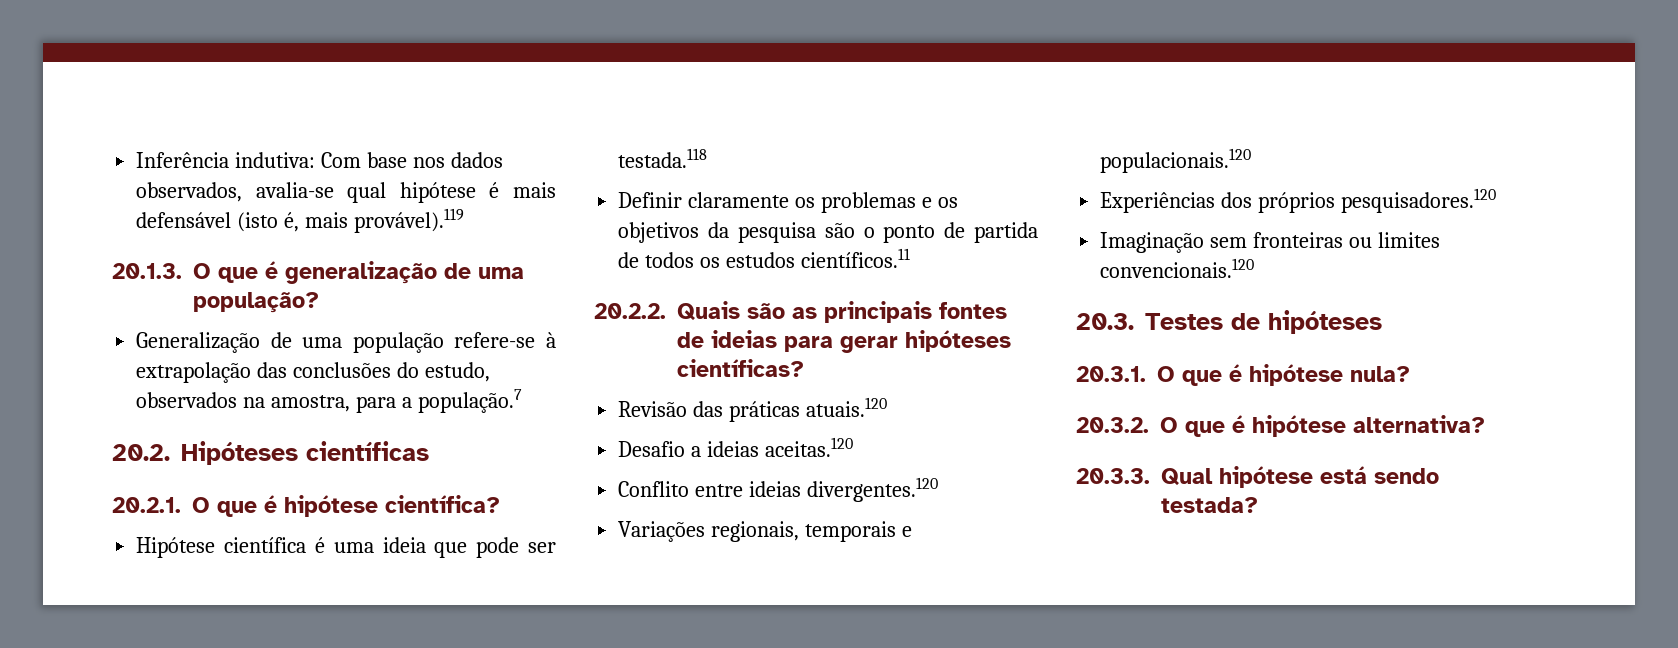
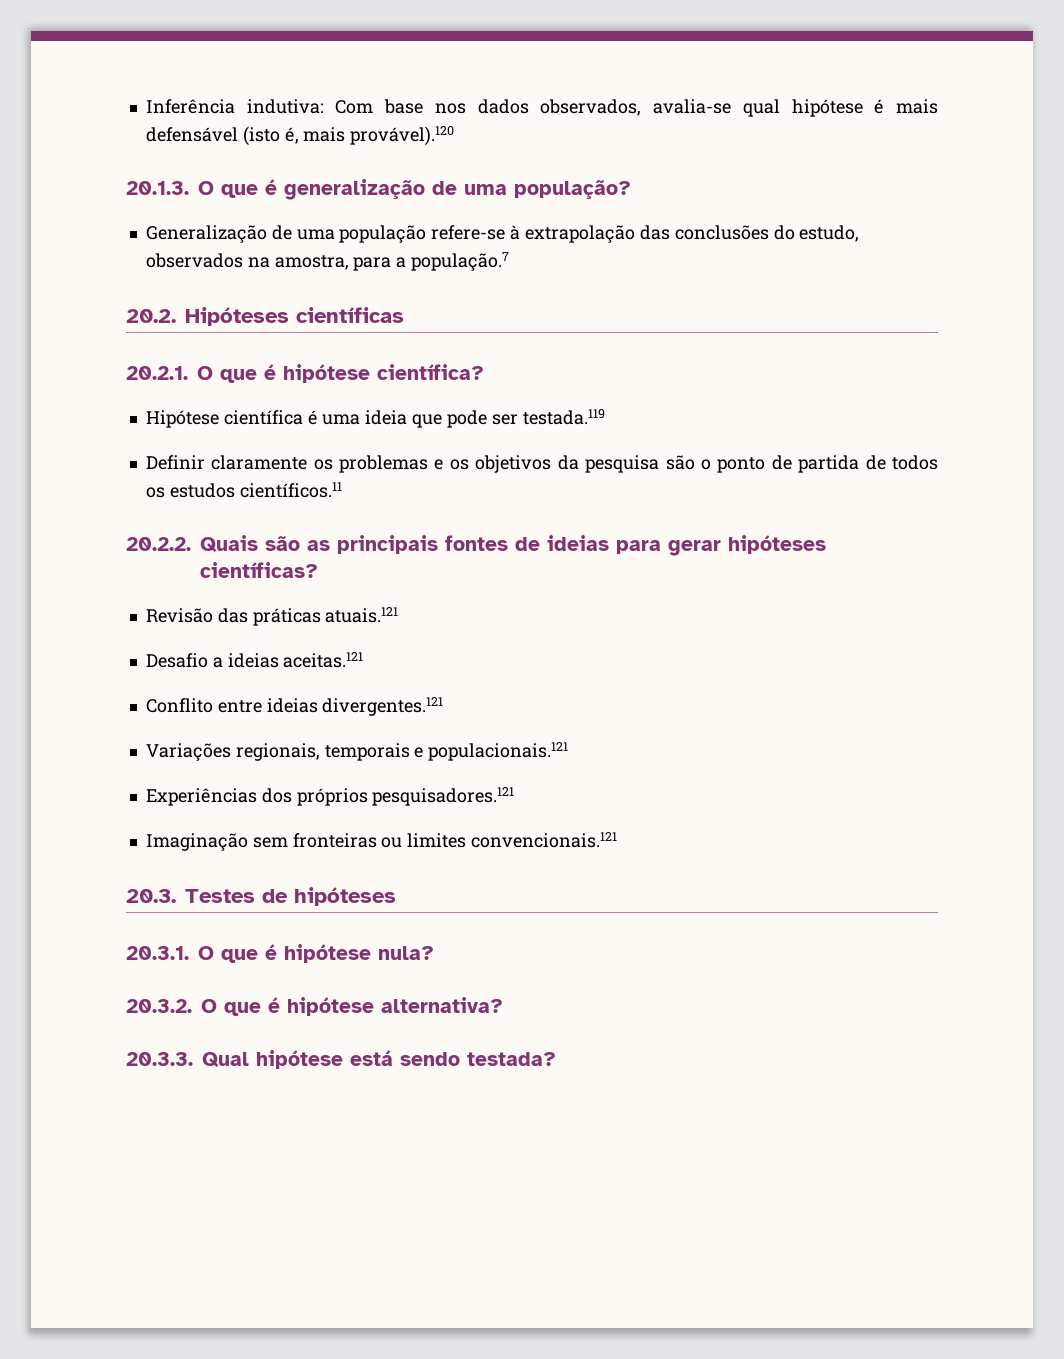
- Inferência indutiva: Com base nos dados observados, avalia-se qual hipótese é mais defensável (isto é, mais provável).119
+ Inferência indutiva: Com base nos dados observados, avalia-se qual hipótese é mais defensável (isto é, mais provável).120
- Hipótese científica é uma ideia que pode ser testada.118
+ Hipótese científica é uma ideia que pode ser testada.119
- Revisão das práticas atuais.120
+ Revisão das práticas atuais.121
- Desafio a ideias aceitas.120
+ Desafio a ideias aceitas.121
- Conflito entre ideias divergentes.120
+ Conflito entre ideias divergentes.121
- Variações regionais, temporais e populacionais.120
+ Variações regionais, temporais e populacionais.121
- Experiências dos próprios pesquisadores.120
+ Experiências dos próprios pesquisadores.121
- Imaginação sem fronteiras ou limites convencionais.120
+ Imaginação sem fronteiras ou limites convencionais.121

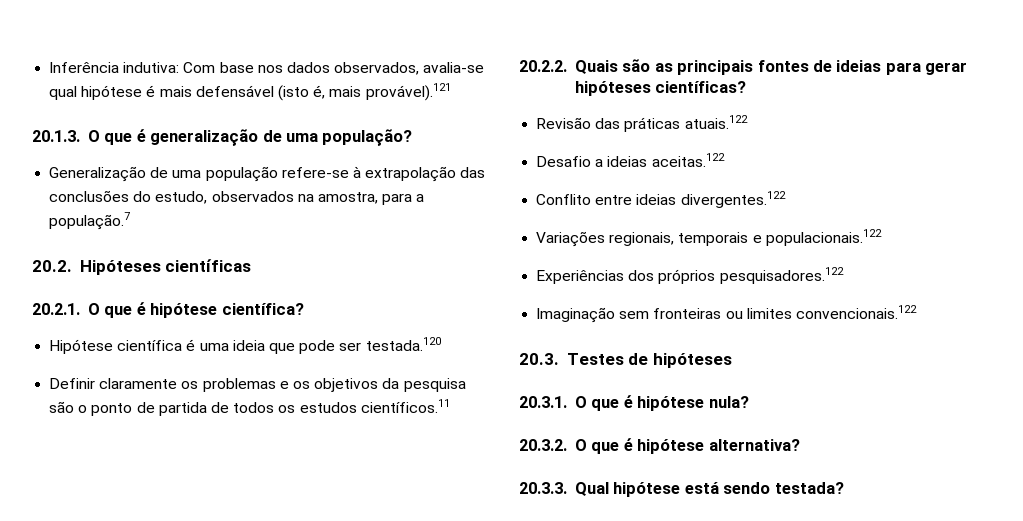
- Inferência indutiva: Com base nos dados observados, avalia-se qual hipótese é mais defensável (isto é, mais provável).120
+ Inferência indutiva: Com base nos dados observados, avalia-se qual hipótese é mais defensável (isto é, mais provável).121
- Hipótese científica é uma ideia que pode ser testada.119
+ Hipótese científica é uma ideia que pode ser testada.120
- Revisão das práticas atuais.121
+ Revisão das práticas atuais.122
- Desafio a ideias aceitas.121
+ Desafio a ideias aceitas.122
- Conflito entre ideias divergentes.121
+ Conflito entre ideias divergentes.122
- Variações regionais, temporais e populacionais.121
+ Variações regionais, temporais e populacionais.122
- Experiências dos próprios pesquisadores.121
+ Experiências dos próprios pesquisadores.122
- Imaginação sem fronteiras ou limites convencionais.121
+ Imaginação sem fronteiras ou limites convencionais.122

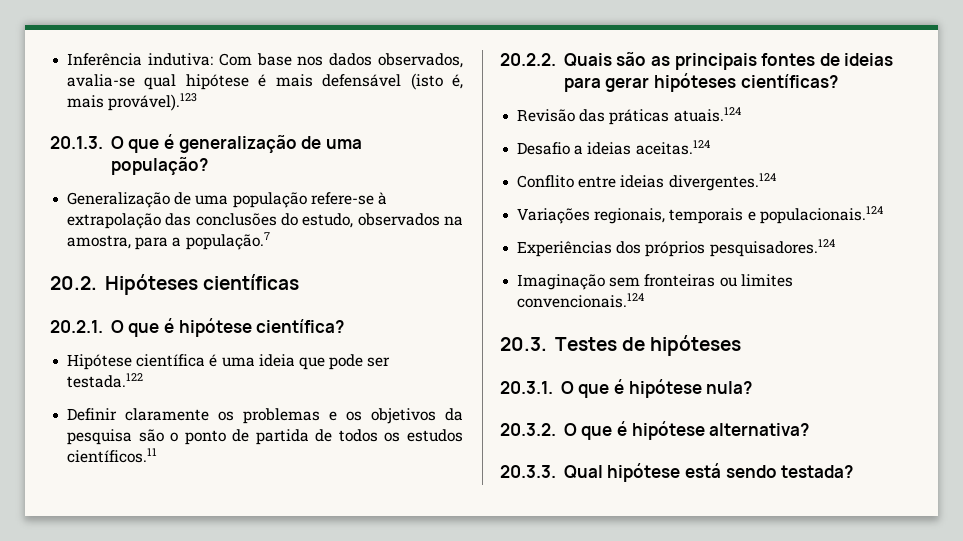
- Inferência indutiva: Com base nos dados observados, avalia-se qual hipótese é mais defensável (isto é, mais provável).121
+ Inferência indutiva: Com base nos dados observados, avalia-se qual hipótese é mais defensável (isto é, mais provável).123
- Hipótese científica é uma ideia que pode ser testada.120
+ Hipótese científica é uma ideia que pode ser testada.122
- Revisão das práticas atuais.122
+ Revisão das práticas atuais.124
- Desafio a ideias aceitas.122
+ Desafio a ideias aceitas.124
- Conflito entre ideias divergentes.122
+ Conflito entre ideias divergentes.124
- Variações regionais, temporais e populacionais.122
+ Variações regionais, temporais e populacionais.124
- Experiências dos próprios pesquisadores.122
+ Experiências dos próprios pesquisadores.124
- Imaginação sem fronteiras ou limites convencionais.122
+ Imaginação sem fronteiras ou limites convencionais.124

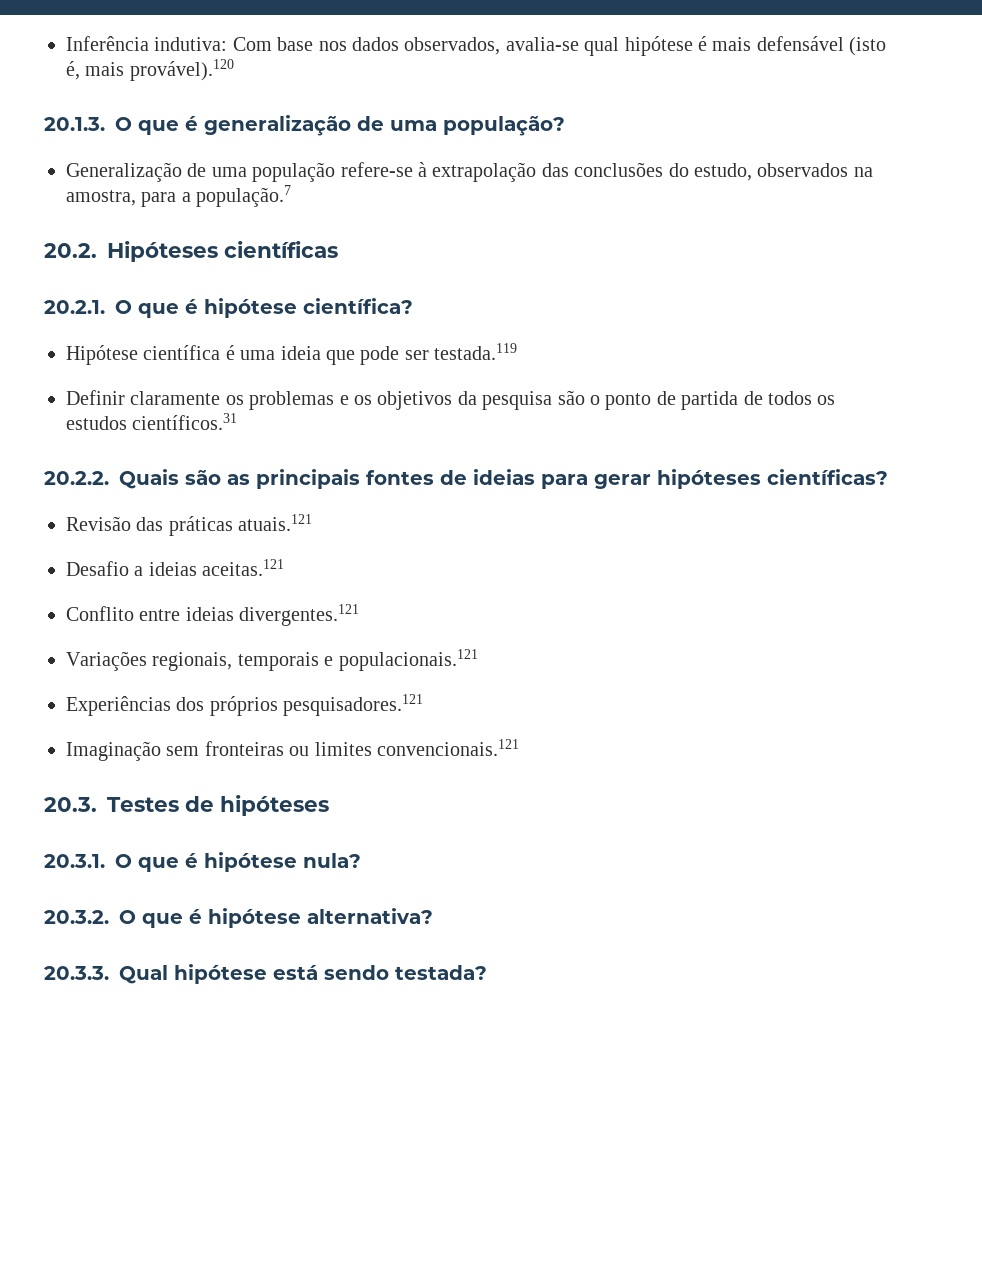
- Inferência indutiva: Com base nos dados observados, avalia-se qual hipótese é mais defensável (isto é, mais provável).123
+ Inferência indutiva: Com base nos dados observados, avalia-se qual hipótese é mais defensável (isto é, mais provável).120
- Hipótese científica é uma ideia que pode ser testada.122
+ Hipótese científica é uma ideia que pode ser testada.119
- Definir claramente os problemas e os objetivos da pesquisa são o ponto de partida de todos os estudos científicos.11
+ Definir claramente os problemas e os objetivos da pesquisa são o ponto de partida de todos os estudos científicos.31
- Revisão das práticas atuais.124
+ Revisão das práticas atuais.121
- Desafio a ideias aceitas.124
+ Desafio a ideias aceitas.121
- Conflito entre ideias divergentes.124
+ Conflito entre ideias divergentes.121
- Variações regionais, temporais e populacionais.124
+ Variações regionais, temporais e populacionais.121
- Experiências dos próprios pesquisadores.124
+ Experiências dos próprios pesquisadores.121
- Imaginação sem fronteiras ou limites convencionais.124
+ Imaginação sem fronteiras ou limites convencionais.121

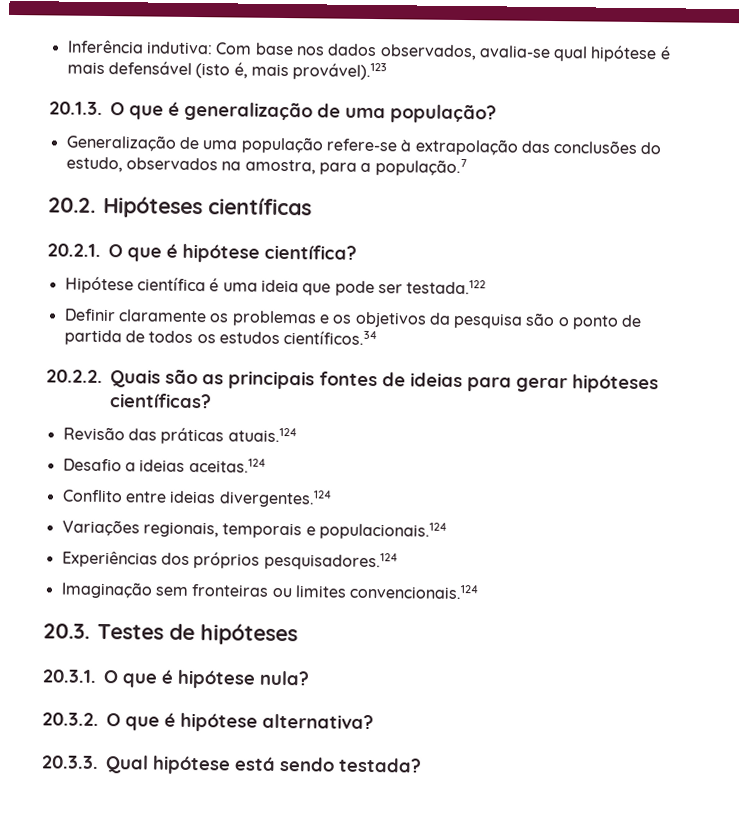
- Inferência indutiva: Com base nos dados observados, avalia-se qual hipótese é mais defensável (isto é, mais provável).120
+ Inferência indutiva: Com base nos dados observados, avalia-se qual hipótese é mais defensável (isto é, mais provável).123
- Hipótese científica é uma ideia que pode ser testada.119
+ Hipótese científica é uma ideia que pode ser testada.122
- Definir claramente os problemas e os objetivos da pesquisa são o ponto de partida de todos os estudos científicos.31
+ Definir claramente os problemas e os objetivos da pesquisa são o ponto de partida de todos os estudos científicos.34
- Revisão das práticas atuais.121
+ Revisão das práticas atuais.124
- Desafio a ideias aceitas.121
+ Desafio a ideias aceitas.124
- Conflito entre ideias divergentes.121
+ Conflito entre ideias divergentes.124
- Variações regionais, temporais e populacionais.121
+ Variações regionais, temporais e populacionais.124
- Experiências dos próprios pesquisadores.121
+ Experiências dos próprios pesquisadores.124
- Imaginação sem fronteiras ou limites convencionais.121
+ Imaginação sem fronteiras ou limites convencionais.124

